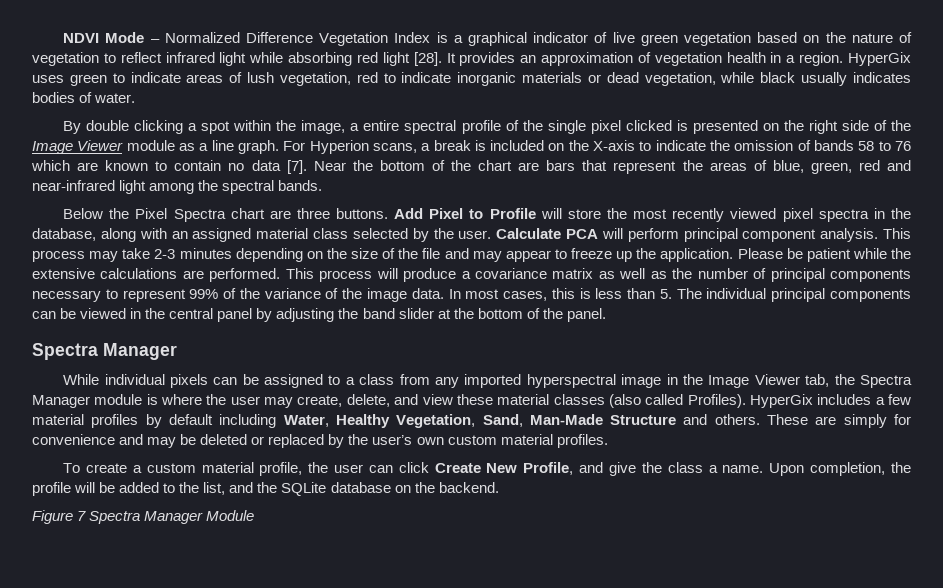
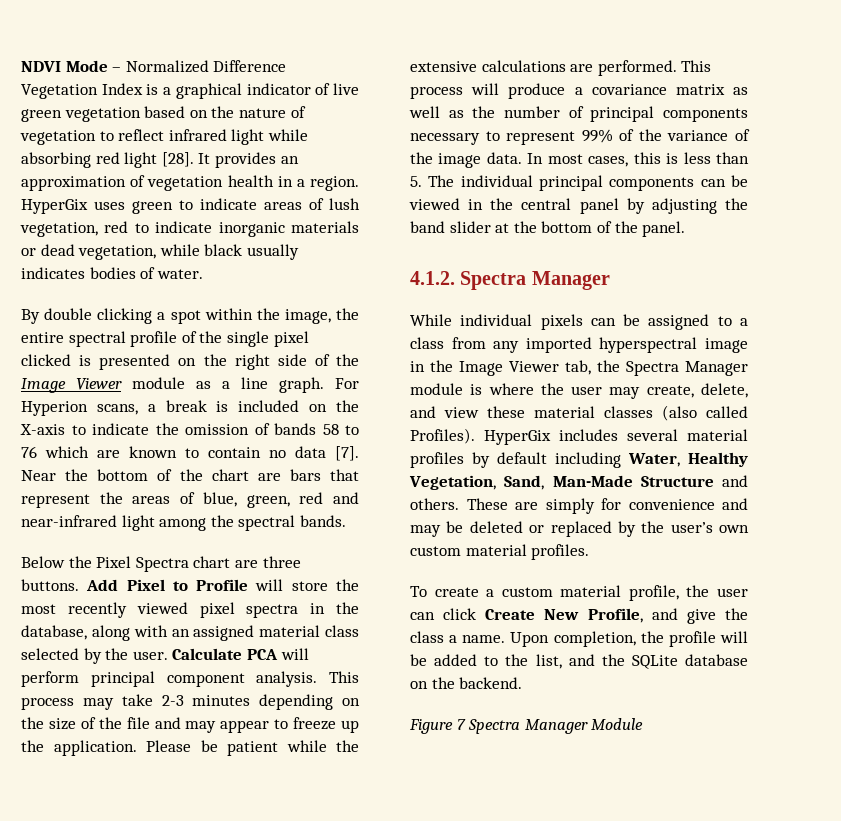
- By double clicking a spot within the image, a entire spectral profile of the single pixel clicked is presented on the right side of the Image Viewer module as a line graph.
+ By double clicking a spot within the image, the entire spectral profile of the single pixel clicked is presented on the right side of the Image Viewer module as a line graph.
  In most cases, this is less than 5. The individual principal components can be viewed in the central panel by adjusting the band slider at the bottom of the panel.
- Spectra Manager
+ 4.1.2. Spectra Manager
- HyperGix includes a few material profiles by default including Water, Healthy Vegetation, Sand, Man-Made Structure and others.
+ HyperGix includes several material profiles by default including Water, Healthy Vegetation, Sand, Man-Made Structure and others.

